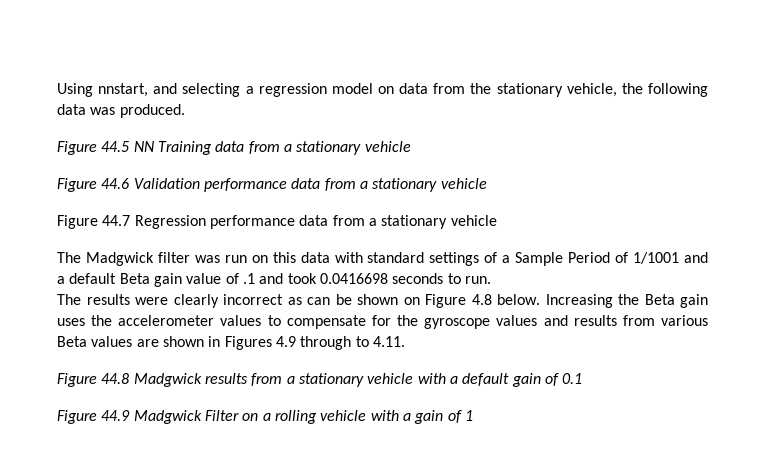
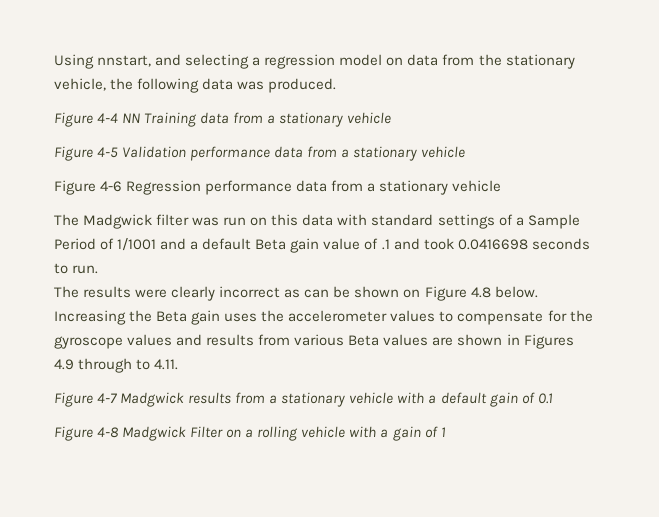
- Figure 44.5 NN Training data from a stationary vehicle
+ Figure 4-4 NN Training data from a stationary vehicle
- Figure 44.6 Validation performance data from a stationary vehicle
+ Figure 4-5 Validation performance data from a stationary vehicle
- Figure 44.7 Regression performance data from a stationary vehicle
+ Figure 4-6 Regression performance data from a stationary vehicle
- Figure 44.8 Madgwick results from a stationary vehicle with a default gain of 0.1
+ Figure 4-7 Madgwick results from a stationary vehicle with a default gain of 0.1
- Figure 44.9 Madgwick Filter on a rolling vehicle with a gain of 1
+ Figure 4-8 Madgwick Filter on a rolling vehicle with a gain of 1

